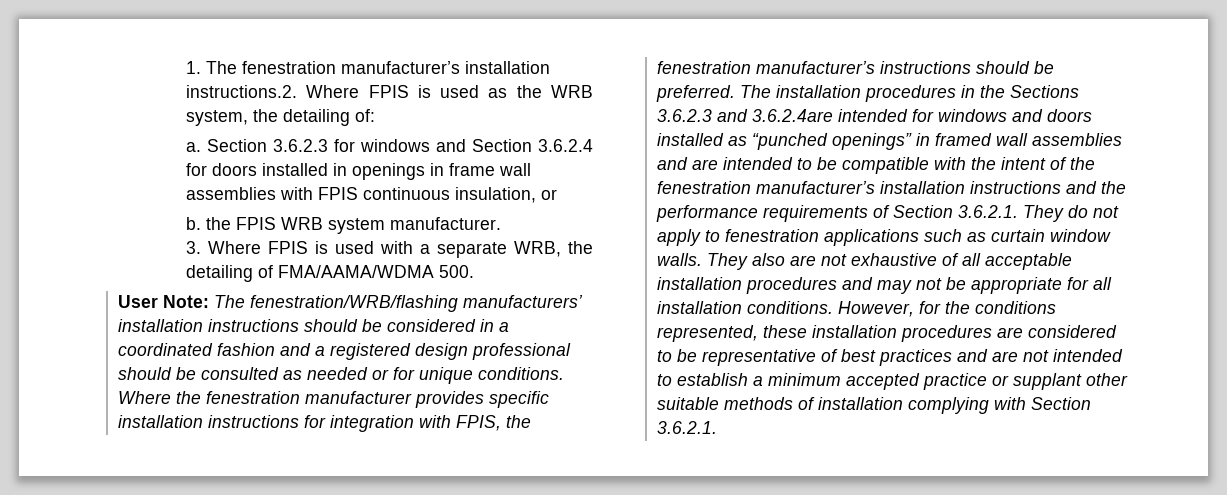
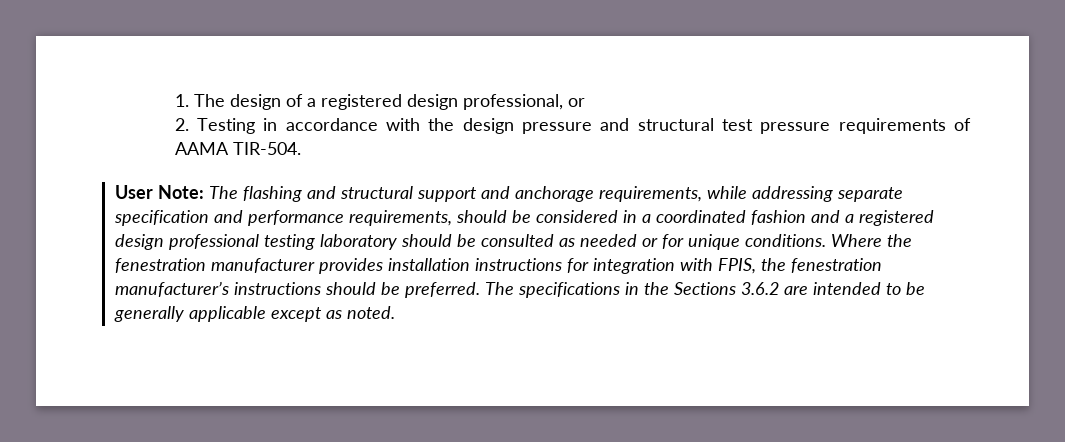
- 1. The fenestration manufacturer’s installation instructions.2. Where FPIS is used as the WRB system, the detailing of:
- a. Section 3.6.2.3 for windows and Section 3.6.2.4 for doors installed in openings in frame wall assemblies with FPIS continuous insulation, or
- b. the FPIS WRB system manufacturer.
- 3. Where FPIS is used with a separate WRB, the detailing of FMA/AAMA/WDMA 500.
- User Note: The fenestration/WRB/flashing manufacturers’ installation instructions should be considered in a coordinated fashion and a registered design professional should be consulted as needed or for unique conditions.
+ 1. The design of a registered design professional, or
+ 2. Testing in accordance with the design pressure and structural test pressure requirements of AAMA TIR-504.
+ User Note: The flashing and structural support and anchorage requirements, while addressing separate specification and performance requirements, should be considered in a coordinated fashion and a registered design professional testing laboratory should be consulted as needed or for unique conditions.
- Where the fenestration manufacturer provides specific installation instructions for integration with FPIS, the fenestration manufacturer’s instructions should be preferred.
+ Where the fenestration manufacturer provides installation instructions for integration with FPIS, the fenestration manufacturer’s instructions should be preferred.
- The installation procedures in the Sections 3.6.2.3 and 3.6.2.4are intended for windows and doors installed as “punched openings” in framed wall assemblies and are intended to be compatible with the intent of the fenestration manufacturer’s installation instructions and the performance requirements of Section 3.6.2.1. They do not apply to fenestration applications such as curtain window walls. They also are not exhaustive of all acceptable installation procedures and may not be appropriate for all installation conditions. However, for the conditions represented, these installation procedures are considered to be representative of best practices and are not intended to establish a minimum accepted practice or supplant other suitable methods of installation complying with Section 3.6.2.1.
+ The specifications in the Sections 3.6.2 are intended to be generally applicable except as noted.

